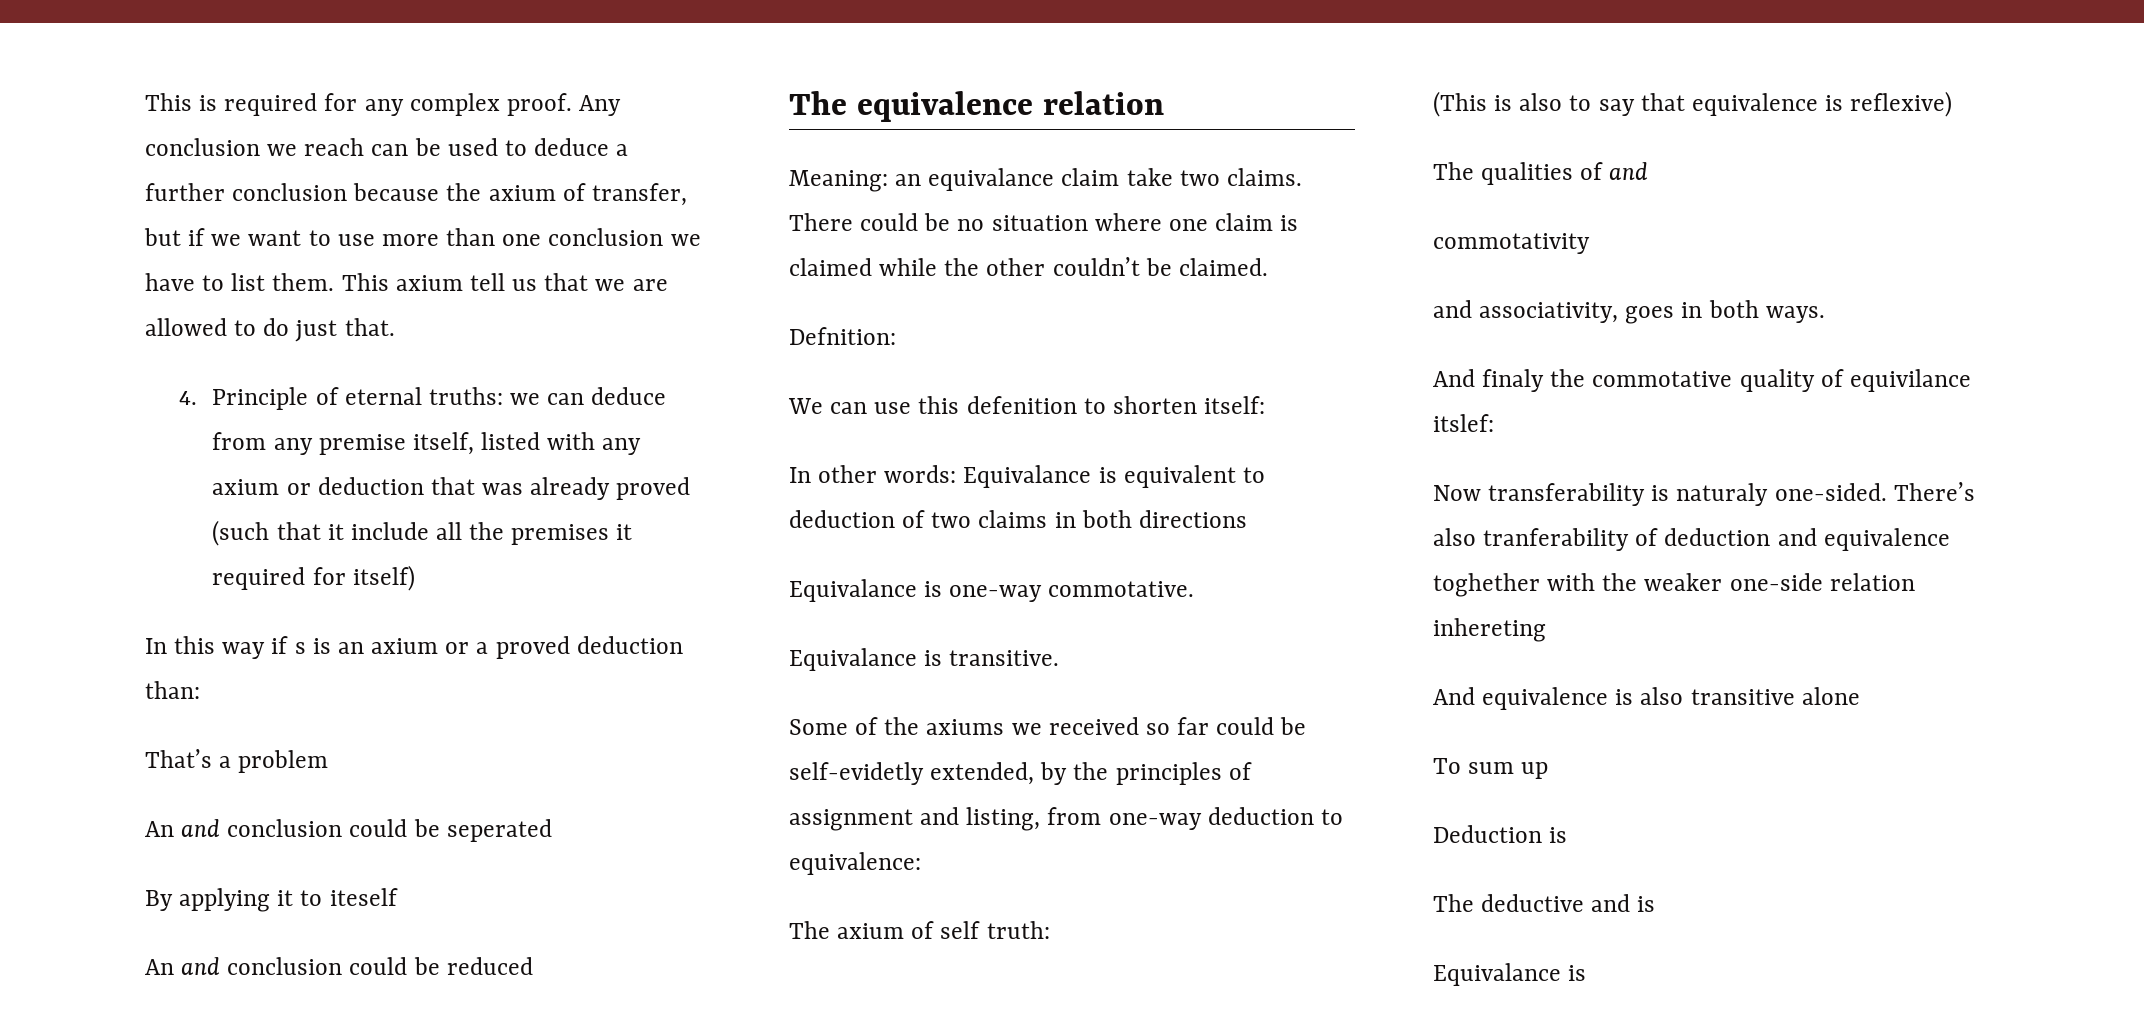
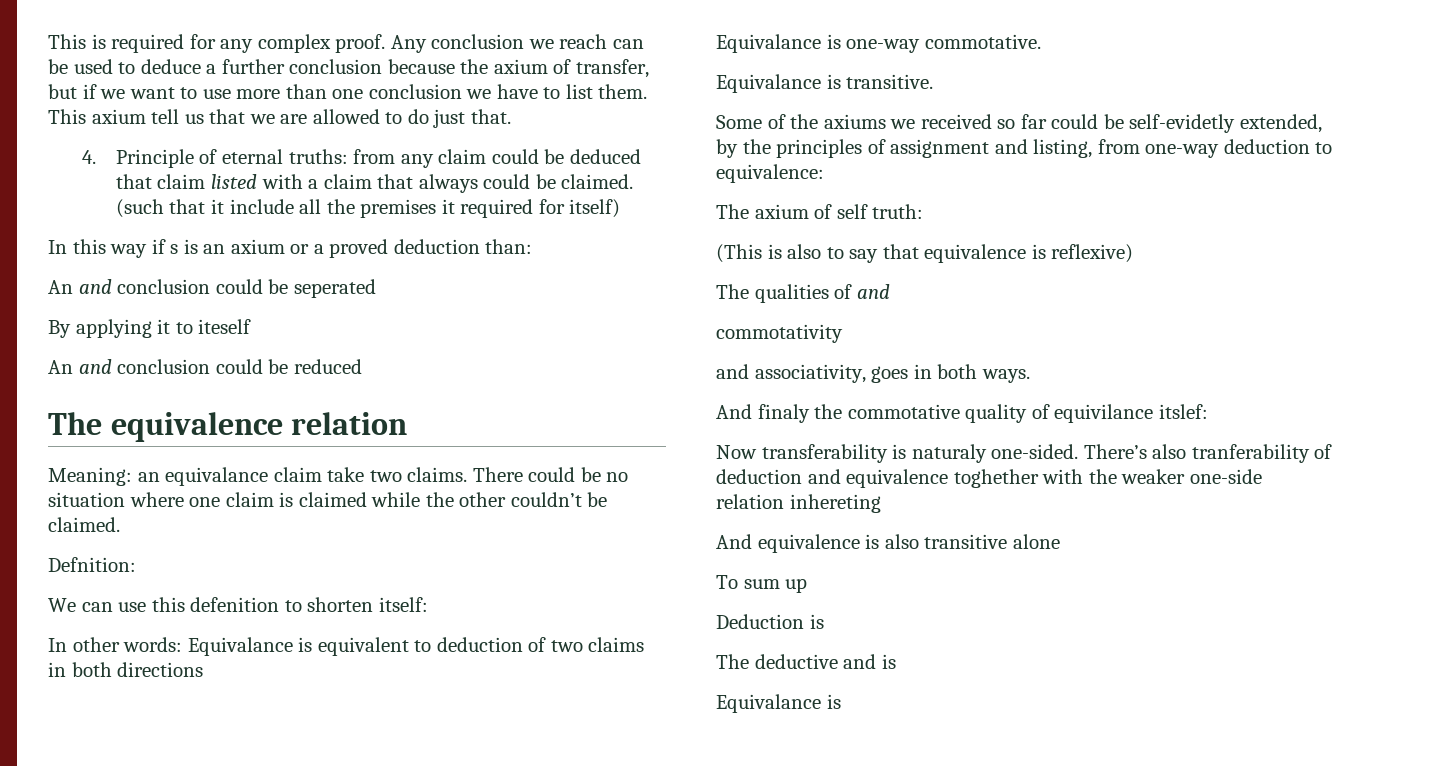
- 4. Principle of eternal truths: we can deduce from any premise itself, listed with any axium or deduction that was already proved (such that it include all the premises it required for itself)
+ 4. Principle of eternal truths: from any claim could be deduced that claim listed with a claim that always could be claimed. (such that it include all the premises it required for itself)
- That’s a problem

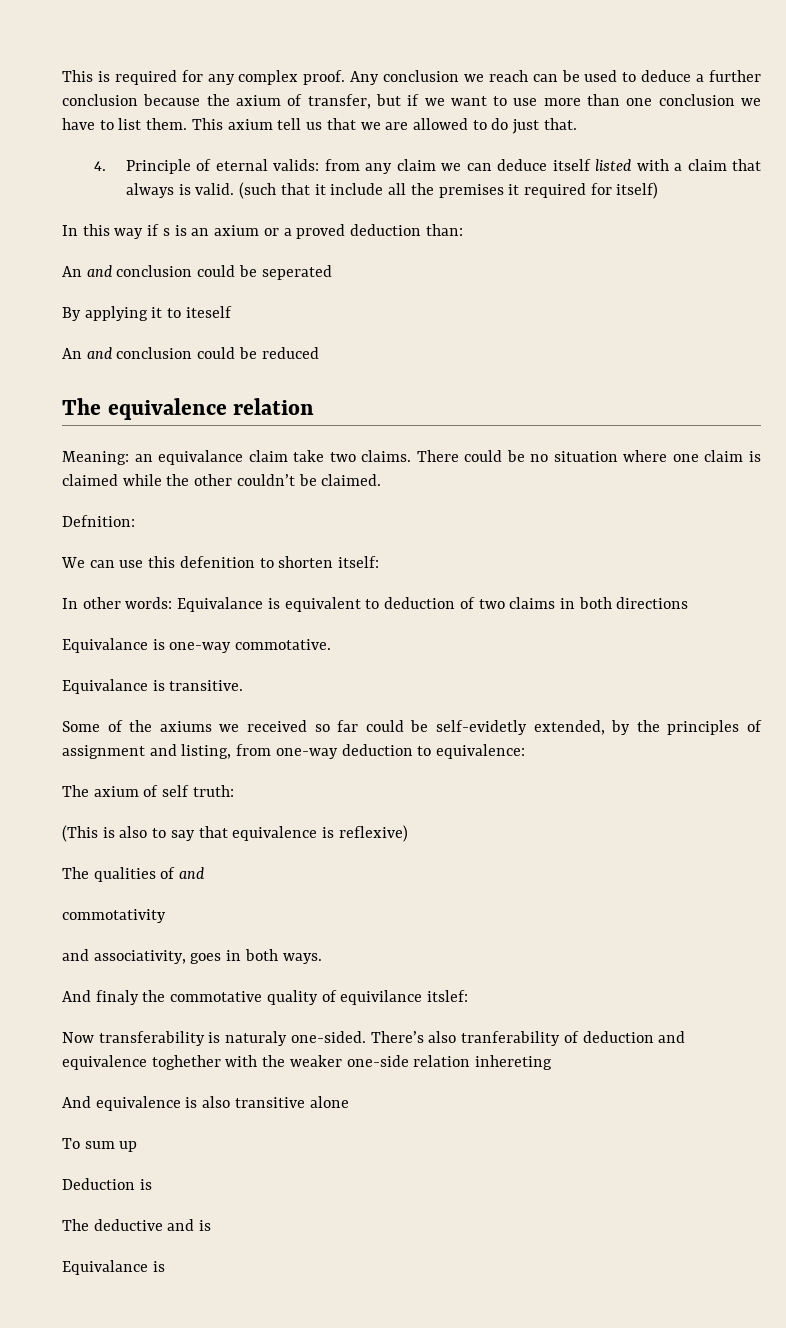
- 4. Principle of eternal truths: from any claim could be deduced that claim listed with a claim that always could be claimed.
+ 4. Principle of eternal valids: from any claim we can deduce itself listed with a claim that always is valid.

